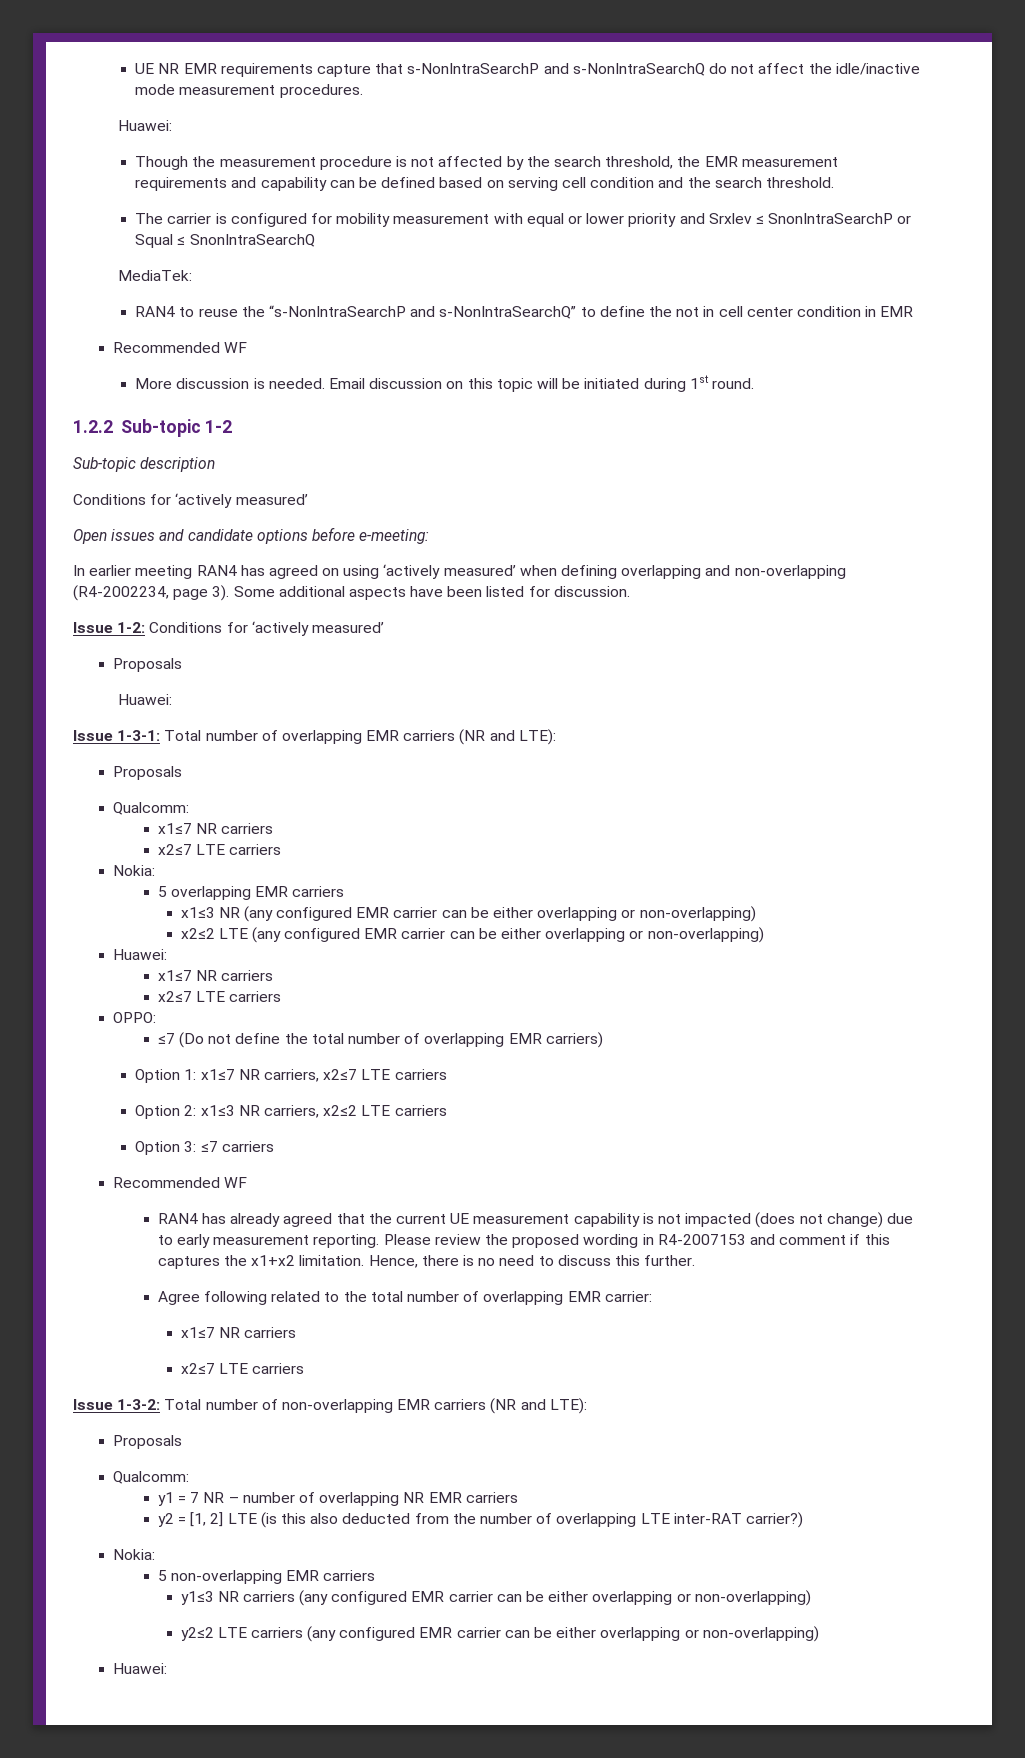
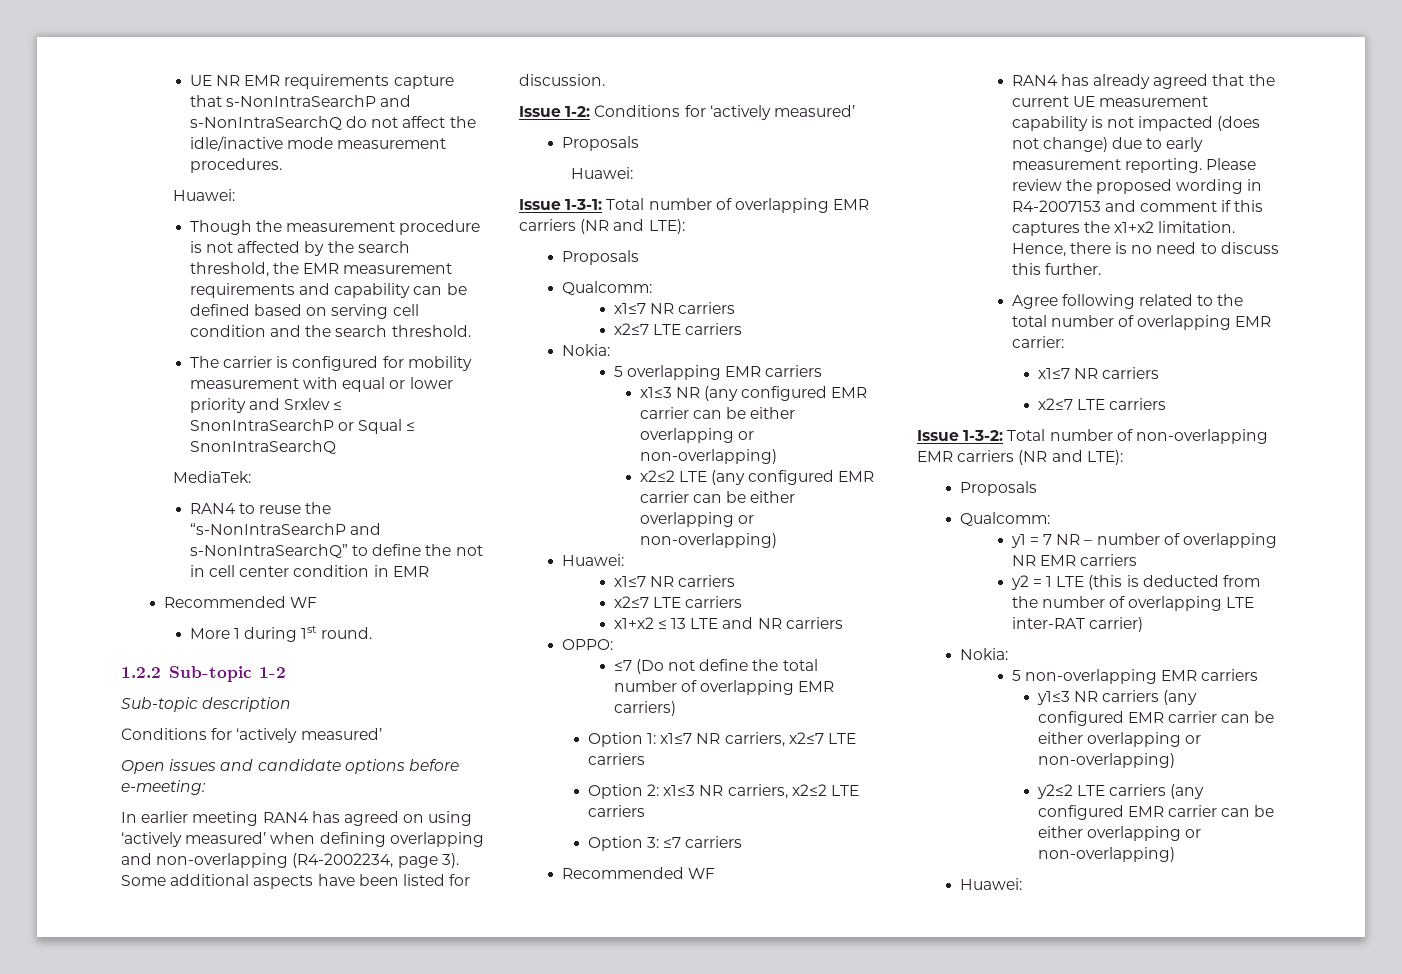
- More discussion is needed. Email discussion on this topic will be initiated during 1st round.
+ More 1 during 1st round.
+ x1+x2 ≤ 13 LTE and NR carriers
- y2 = [1, 2] LTE (is this also deducted from the number of overlapping LTE inter-RAT carrier?)
+ y2 = 1 LTE (this is deducted from the number of overlapping LTE inter-RAT carrier)

